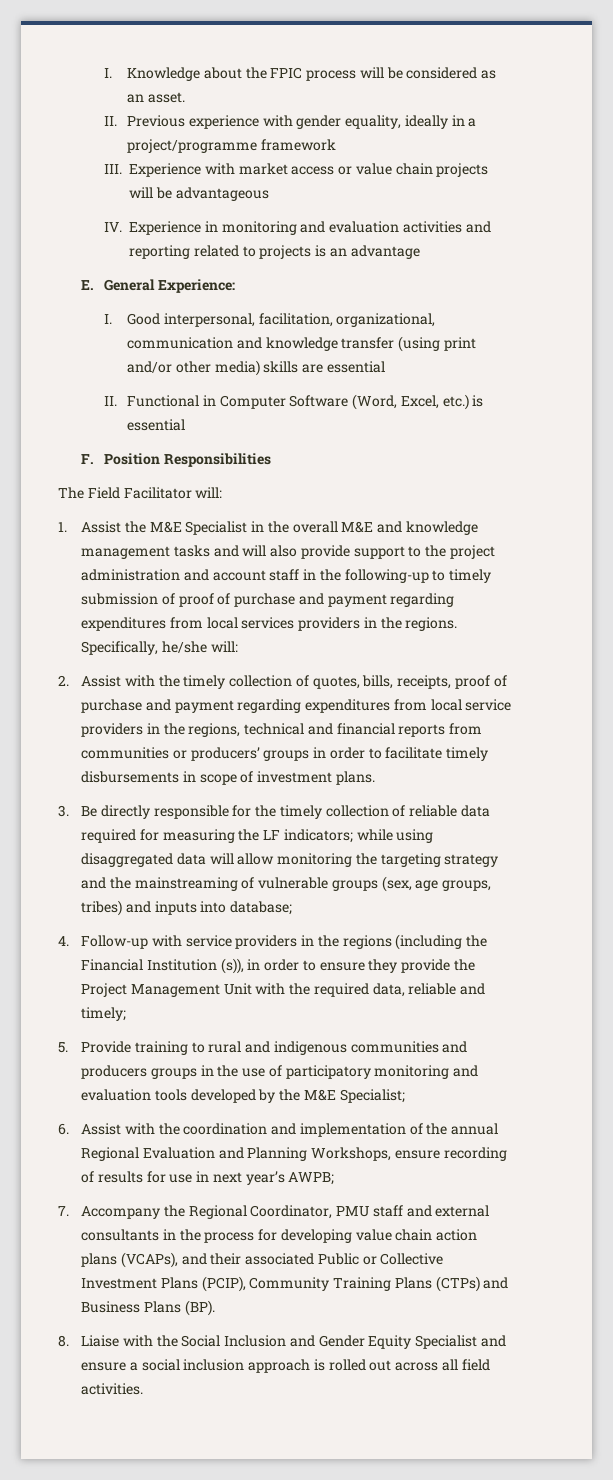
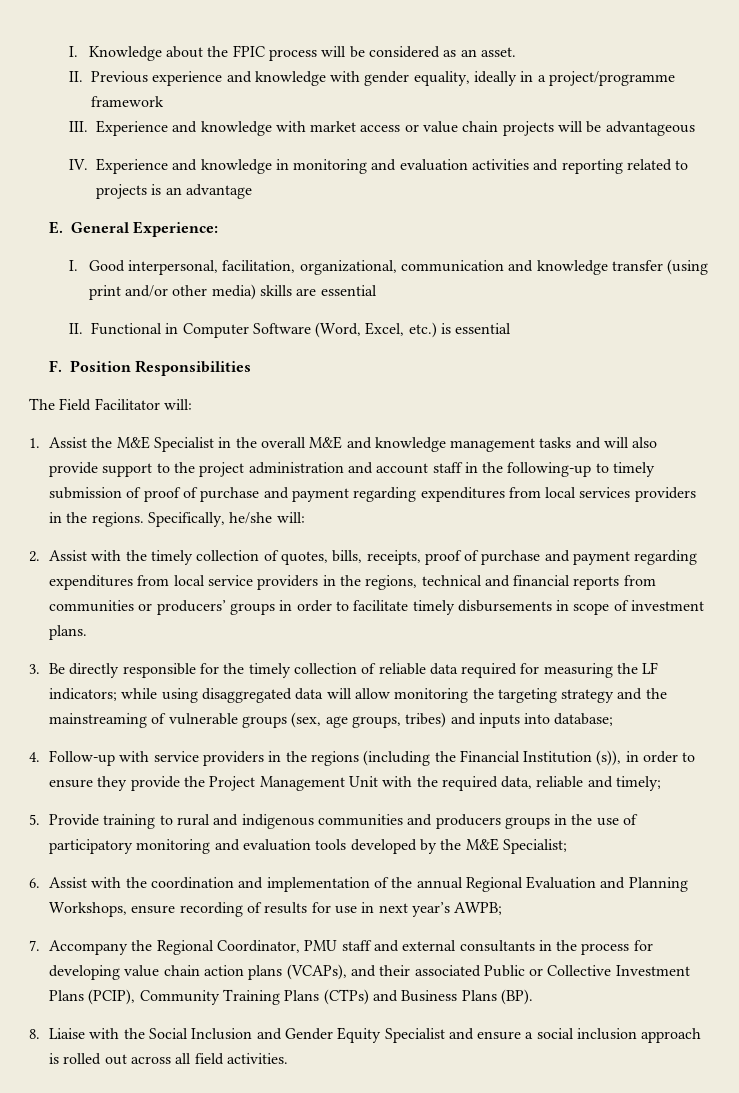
- II. Previous experience with gender equality, ideally in a project/programme framework
+ II. Previous experience and knowledge with gender equality, ideally in a project/programme framework
- III. Experience with market access or value chain projects will be advantageous
+ III. Experience and knowledge with market access or value chain projects will be advantageous
- IV. Experience in monitoring and evaluation activities and reporting related to projects is an advantage
+ IV. Experience and knowledge in monitoring and evaluation activities and reporting related to projects is an advantage

